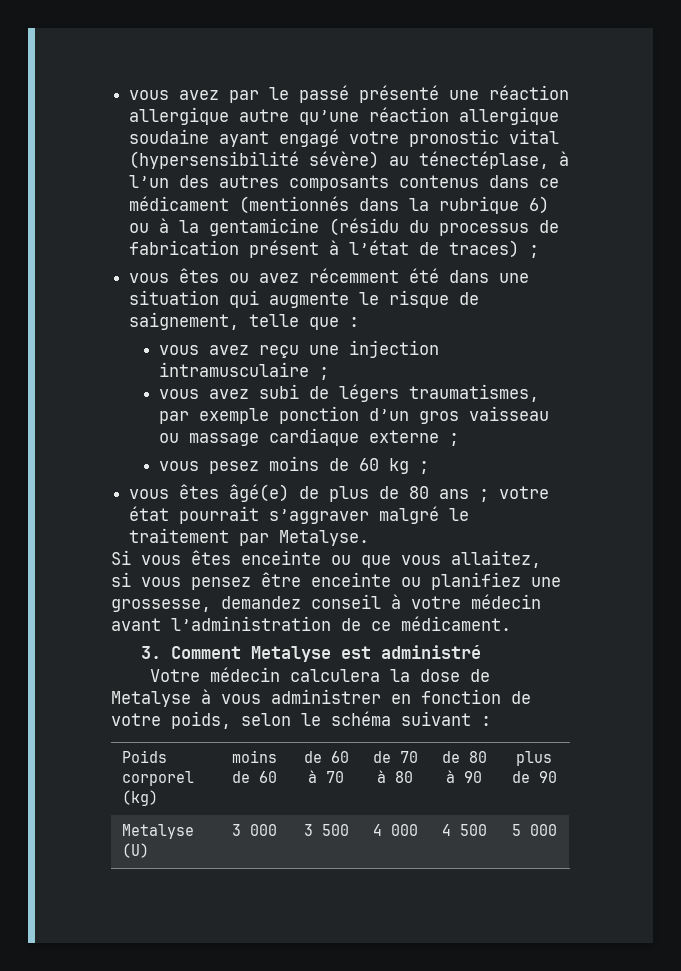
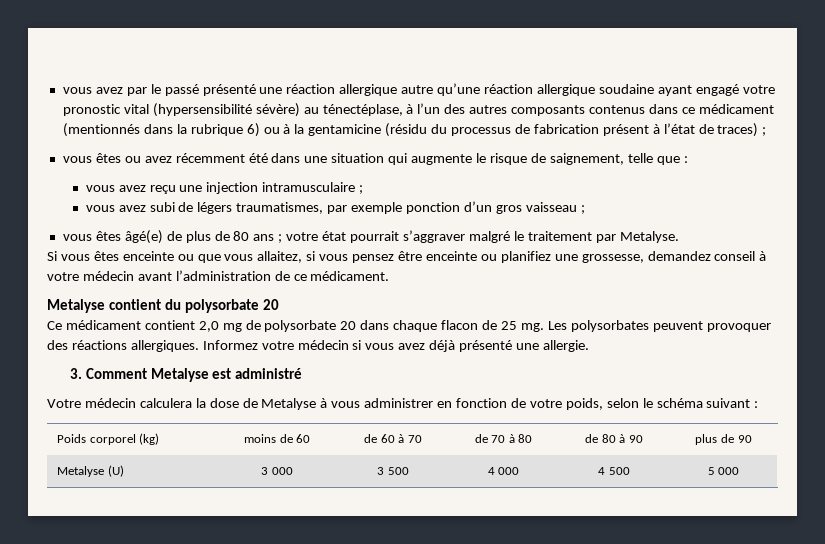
- vous avez subi de légers traumatismes, par exemple ponction d’un gros vaisseau ou massage cardiaque externe ;
- vous pesez moins de 60 kg ;
+ vous avez subi de légers traumatismes, par exemple ponction d’un gros vaisseau ;
+ Metalyse contient du polysorbate 20
+ Ce médicament contient 2,0 mg de polysorbate 20 dans chaque flacon de 25 mg. Les polysorbates peuvent provoquer des réactions allergiques. Informez votre médecin si vous avez déjà présenté une allergie.

